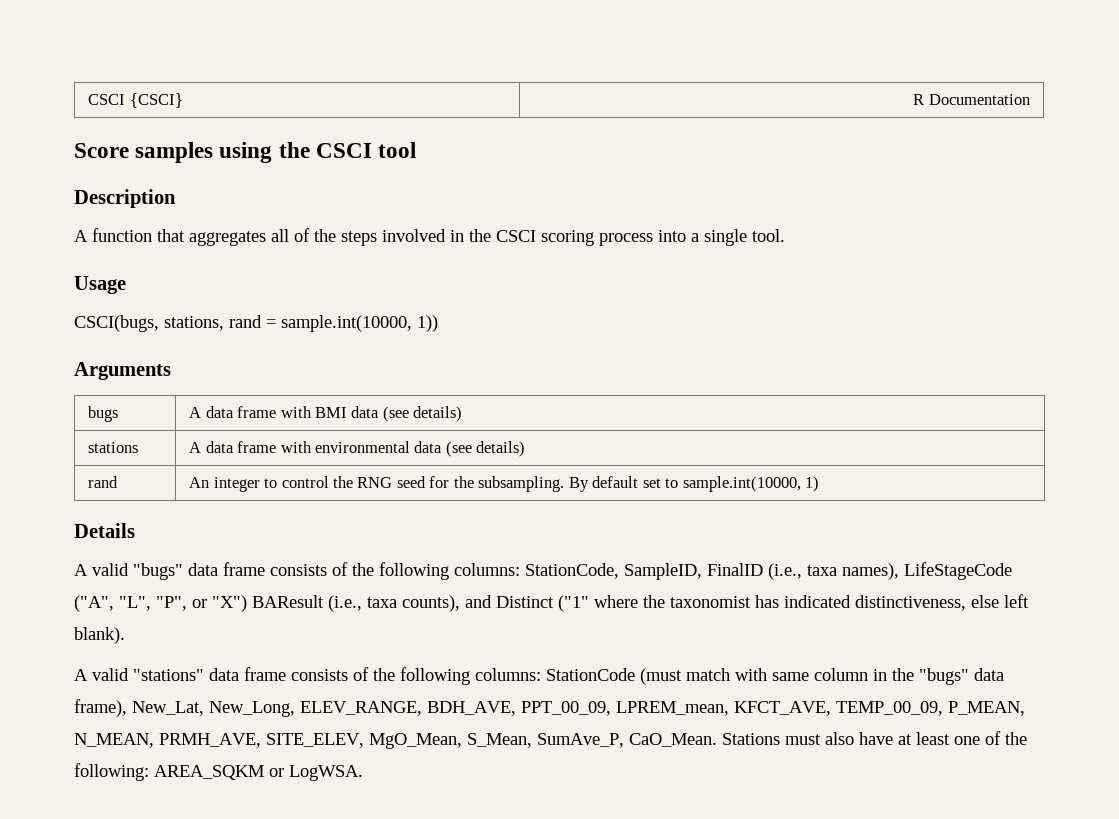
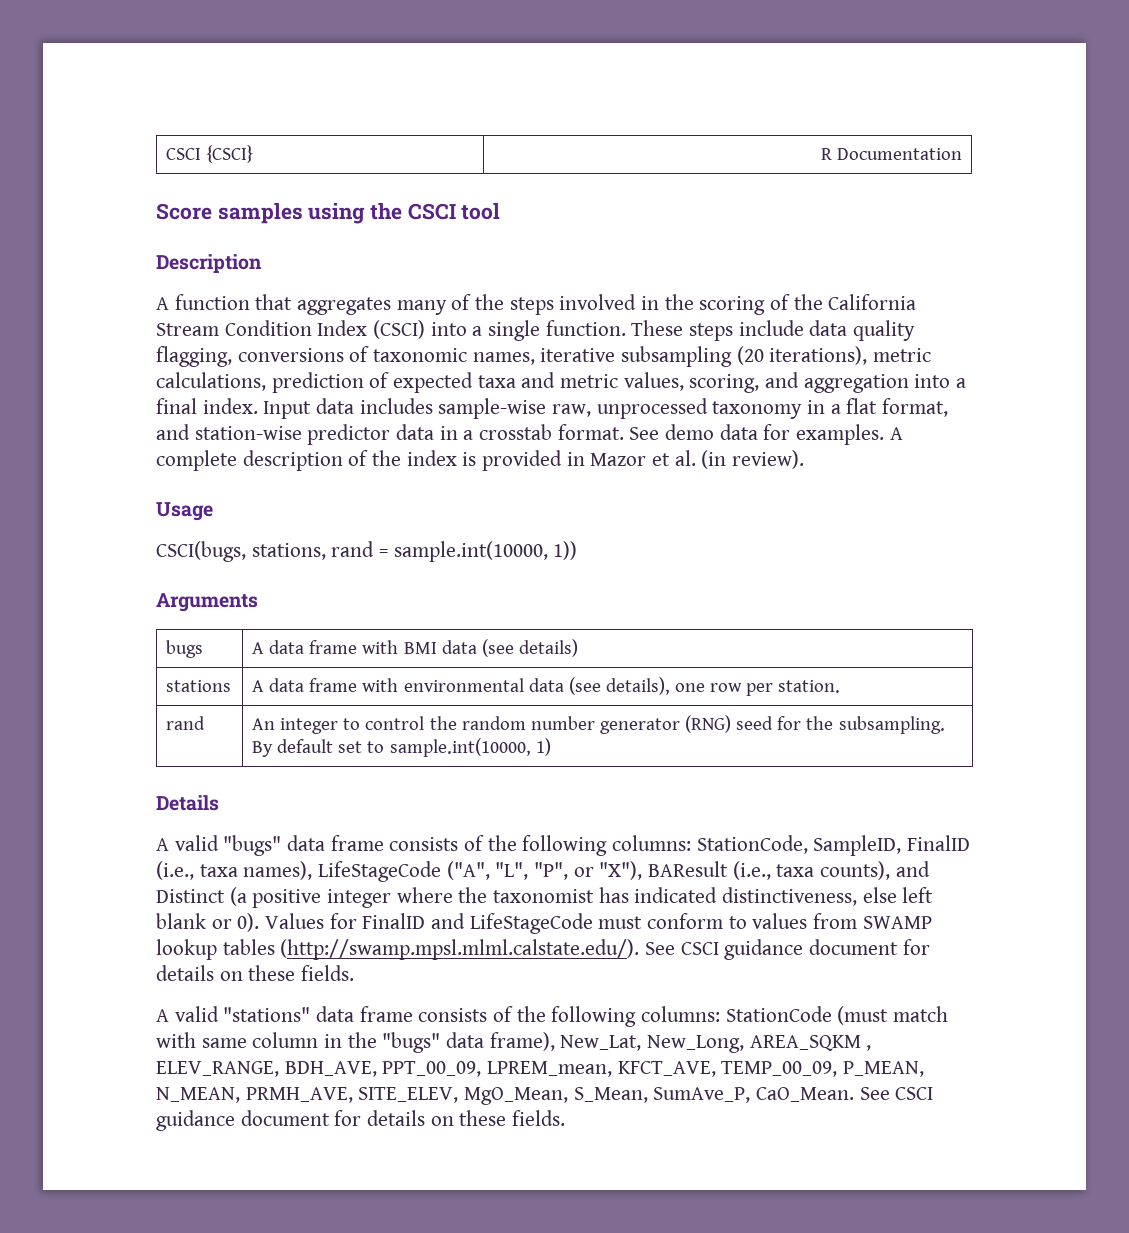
- A function that aggregates all of the steps involved in the CSCI scoring process into a single tool.
+ A function that aggregates many of the steps involved in the scoring of the California Stream Condition Index (CSCI) into a single function. These steps include data quality flagging, conversions of taxonomic names, iterative subsampling (20 iterations), metric calculations, prediction of expected taxa and metric values, scoring, and aggregation into a final index. Input data includes sample-wise raw, unprocessed taxonomy in a flat format, and station-wise predictor data in a crosstab format. See demo data for examples. A complete description of the index is provided in Mazor et al. (in review).
- stations | A data frame with environmental data (see details)
+ stations | A data frame with environmental data (see details), one row per station.
- rand | An integer to control the RNG seed for the subsampling. By default set to sample.int(10000, 1)
+ rand | An integer to control the random number generator (RNG) seed for the subsampling. By default set to sample.int(10000, 1)
- A valid "bugs" data frame consists of the following columns: StationCode, SampleID, FinalID (i.e., taxa names), LifeStageCode ("A", "L", "P", or "X") BAResult (i.e., taxa counts), and Distinct ("1" where the taxonomist has indicated distinctiveness, else left blank).
+ A valid "bugs" data frame consists of the following columns: StationCode, SampleID, FinalID (i.e., taxa names), LifeStageCode ("A", "L", "P", or "X"), BAResult (i.e., taxa counts), and Distinct (a positive integer where the taxonomist has indicated distinctiveness, else left blank or 0). Values for FinalID and LifeStageCode must conform to values from SWAMP lookup tables (http://swamp.mpsl.mlml.calstate.edu/). See CSCI guidance document for details on these fields.
- A valid "stations" data frame consists of the following columns: StationCode (must match with same column in the "bugs" data frame), New_Lat, New_Long, ELEV_RANGE, BDH_AVE, PPT_00_09, LPREM_mean, KFCT_AVE, TEMP_00_09, P_MEAN, N_MEAN, PRMH_AVE, SITE_ELEV, MgO_Mean, S_Mean, SumAve_P, CaO_Mean. Stations must also have at least one of the following: AREA_SQKM or LogWSA.
+ A valid "stations" data frame consists of the following columns: StationCode (must match with same column in the "bugs" data frame), New_Lat, New_Long, AREA_SQKM , ELEV_RANGE, BDH_AVE, PPT_00_09, LPREM_mean, KFCT_AVE, TEMP_00_09, P_MEAN, N_MEAN, PRMH_AVE, SITE_ELEV, MgO_Mean, S_Mean, SumAve_P, CaO_Mean. See CSCI guidance document for details on these fields.

